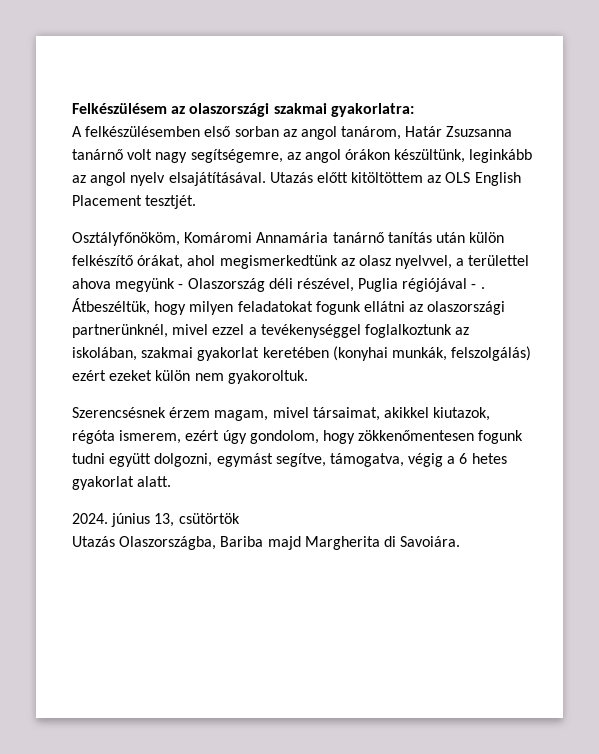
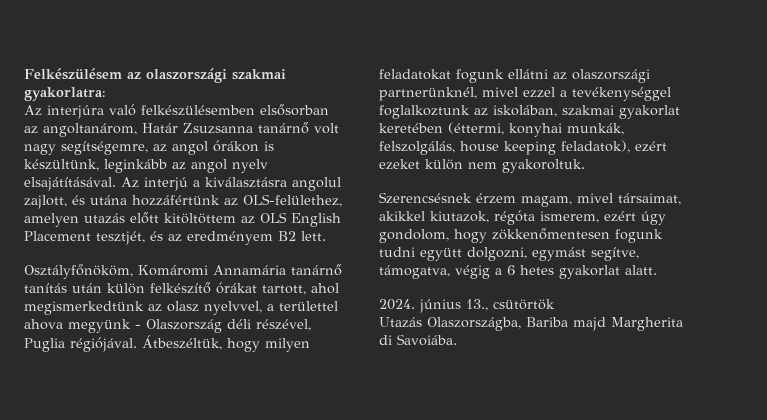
- A felkészülésemben első sorban az angol tanárom, Határ Zsuzsanna tanárnő volt nagy segítségemre, az angol órákon készültünk, leginkább az angol nyelv elsajátításával.
+ Az interjúra való felkészülésemben elsősorban az angoltanárom, Határ Zsuzsanna tanárnő volt nagy segítségemre, az angol órákon is készültünk, leginkább az angol nyelv elsajátításával.
- Utazás előtt kitöltöttem az OLS English Placement tesztjét.
+ Az interjú a kiválasztásra angolul zajlott, és utána hozzáfértünk az OLS-felülethez, amelyen utazás előtt kitöltöttem az OLS English Placement tesztjét, és az eredményem B2 lett.
- Osztályfőnököm, Komáromi Annamária tanárnő tanítás után külön felkészítő órákat, ahol megismerkedtünk az olasz nyelvvel, a területtel ahova megyünk - Olaszország déli részével, Puglia régiójával - .
+ Osztályfőnököm, Komáromi Annamária tanárnő tanítás után külön felkészítő órákat tartott, ahol megismerkedtünk az olasz nyelvvel, a területtel ahova megyünk - Olaszország déli részével, Puglia régiójával.
- Átbeszéltük, hogy milyen feladatokat fogunk ellátni az olaszországi partnerünknél, mivel ezzel a tevékenységgel foglalkoztunk az iskolában, szakmai gyakorlat keretében (konyhai munkák, felszolgálás) ezért ezeket külön nem gyakoroltuk.
+ Átbeszéltük, hogy milyen feladatokat fogunk ellátni az olaszországi partnerünknél, mivel ezzel a tevékenységgel foglalkoztunk az iskolában, szakmai gyakorlat keretében (éttermi, konyhai munkák, felszolgálás, house keeping feladatok), ezért ezeket külön nem gyakoroltuk.
- 2024. június 13, csütörtök
+ 2024. június 13., csütörtök
- Utazás Olaszországba, Bariba majd Margherita di Savoiára.
+ Utazás Olaszországba, Bariba majd Margherita di Savoiába.

